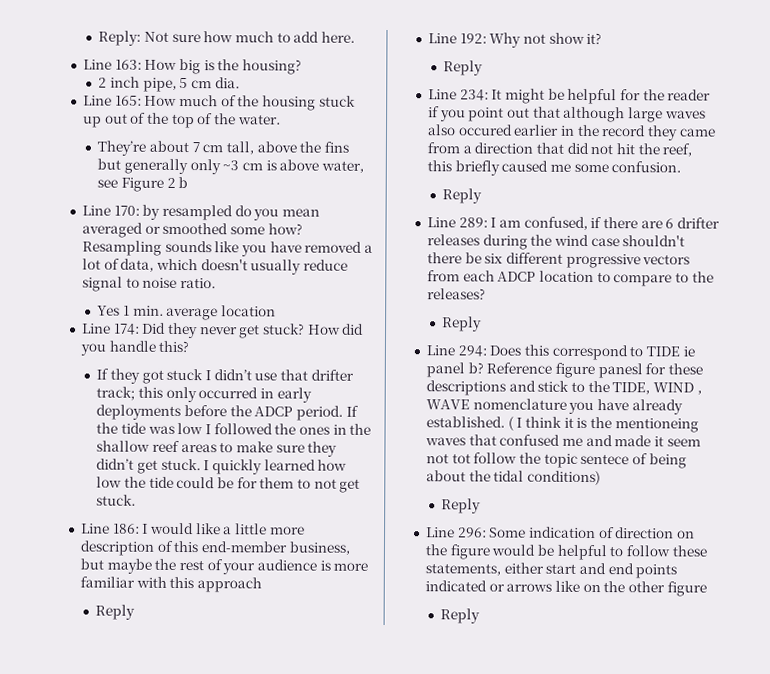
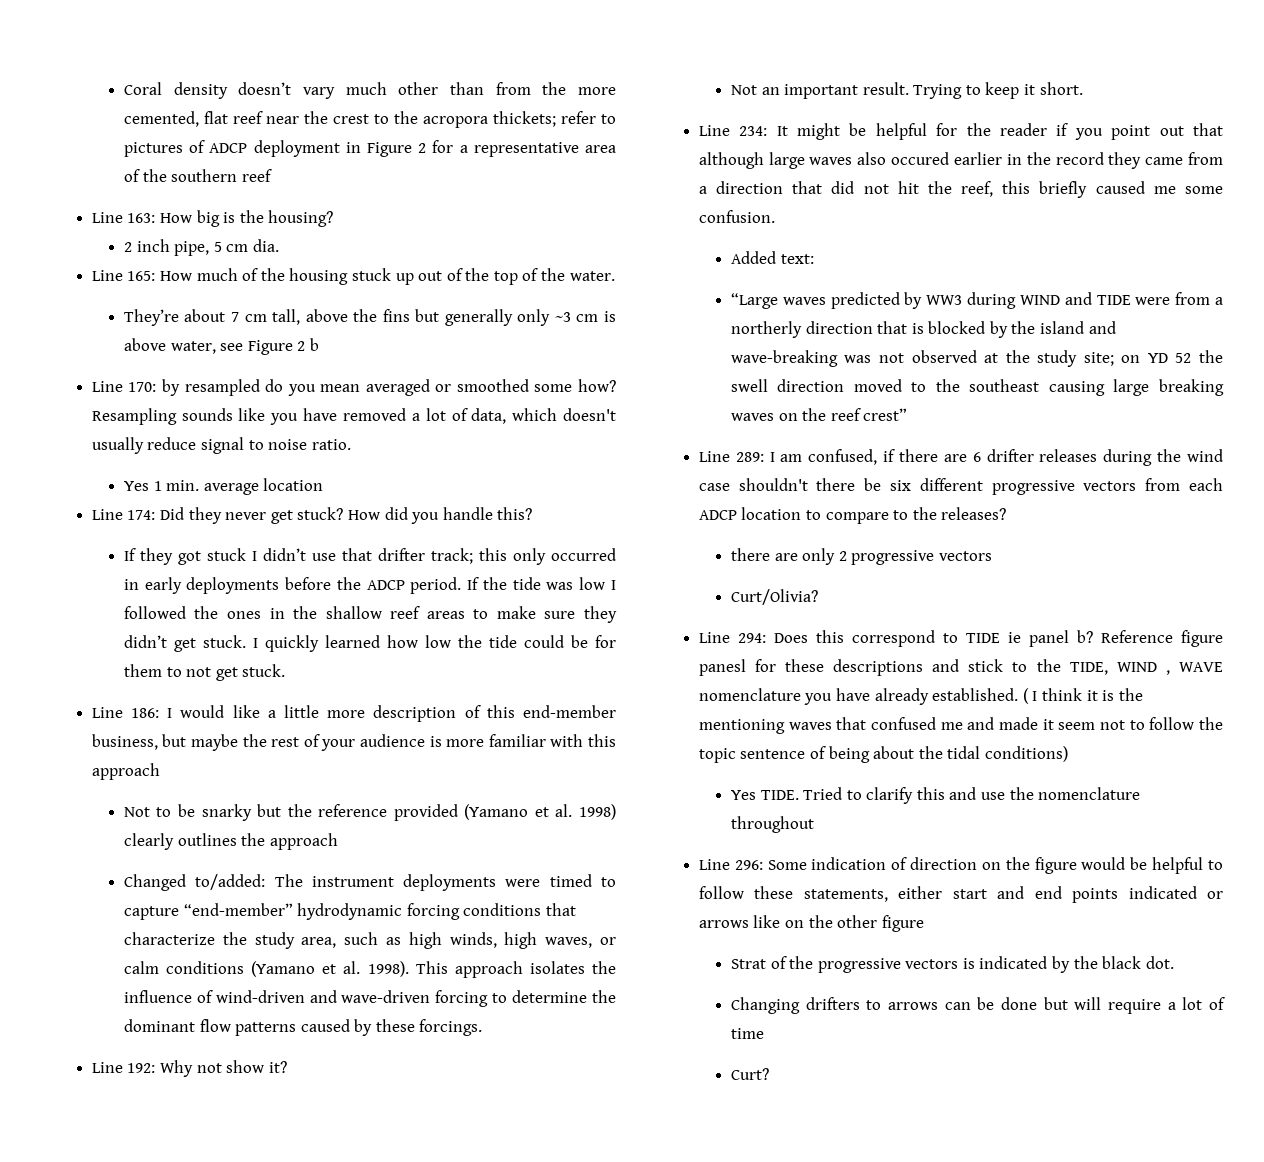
- Reply: Not sure how much to add here.
+ Coral density doesn’t vary much other than from the more cemented, flat reef near the crest to the acropora thickets; refer to pictures of ADCP deployment in Figure 2 for a representative area of the southern reef
  Line 186: I would like a little more description of this end-member business, but maybe the rest of your audience is more familiar with this approach
- Reply
+ Not to be snarky but the reference provided (Yamano et al. 1998) clearly outlines the approach
+ Changed to/added: The instrument deployments were timed to capture “end-member” hydrodynamic forcing conditions that characterize the study area, such as high winds, high waves, or calm conditions (Yamano et al. 1998). This approach isolates the influence of wind-driven and wave-driven forcing to determine the dominant flow patterns caused by these forcings.
  Line 192: Why not show it?
- Reply
+ Not an important result. Trying to keep it short.
  Line 234: It might be helpful for the reader if you point out that although large waves also occured earlier in the record they came from a direction that did not hit the reef, this briefly caused me some confusion.
- Reply
+ Added text:
+ “Large waves predicted by WW3 during WIND and TIDE were from a northerly direction that is blocked by the island and wave-breaking was not observed at the study site; on YD 52 the swell direction moved to the southeast causing large breaking waves on the reef crest”
  Line 289: I am confused, if there are 6 drifter releases during the wind case shouldn't there be six different progressive vectors from each ADCP location to compare to the releases?
- Reply
+ there are only 2 progressive vectors
+ Curt/Olivia?
- ( I think it is the mentioneing waves that confused me and made it seem not tot follow the topic sentece of being about the tidal conditions)
- Reply
+ ( I think it is the mentioning waves that confused me and made it seem not to follow the topic sentence of being about the tidal conditions)
+ Yes TIDE. Tried to clarify this and use the nomenclature throughout
  Line 296: Some indication of direction on the figure would be helpful to follow these statements, either start and end points indicated or arrows like on the other figure
- Reply
+ Strat of the progressive vectors is indicated by the black dot.
+ Changing drifters to arrows can be done but will require a lot of time
+ Curt?

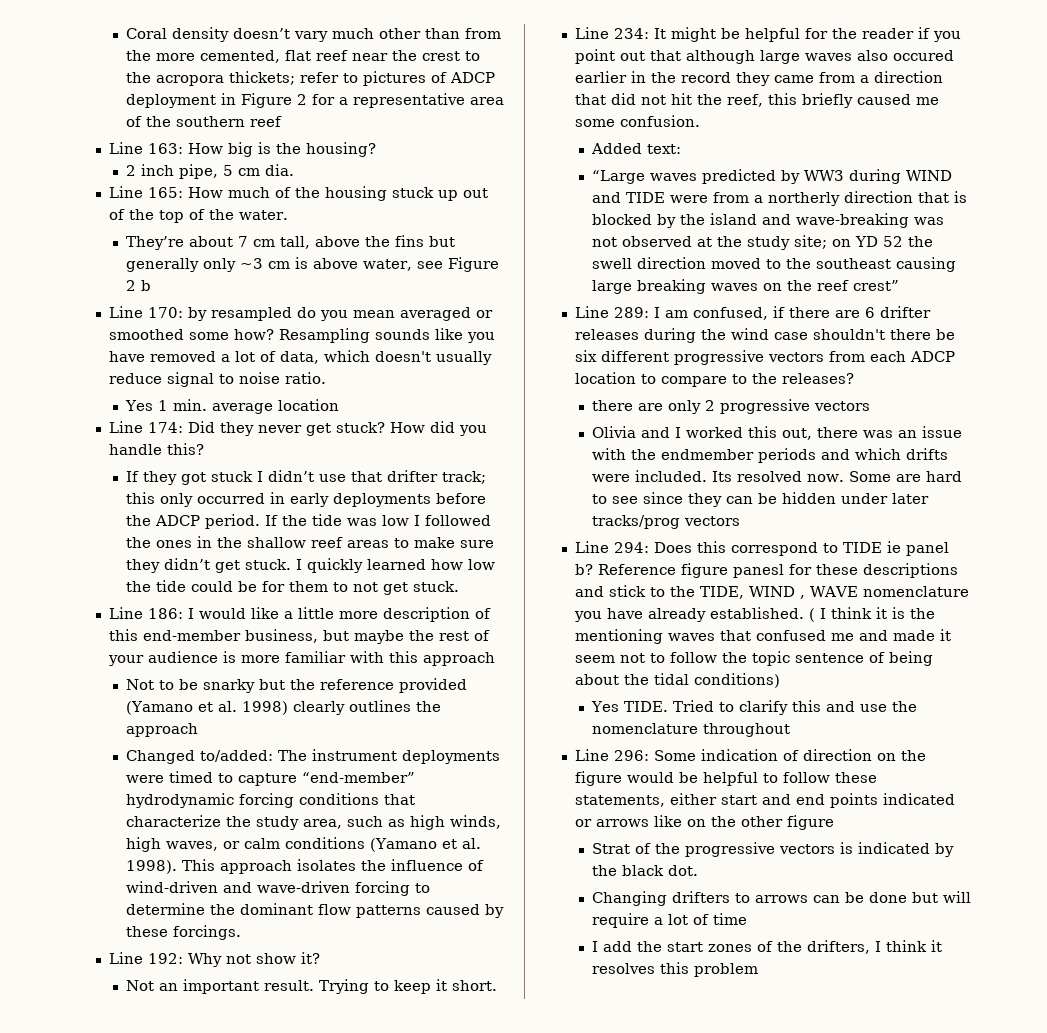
- Curt/Olivia?
+ Olivia and I worked this out, there was an issue with the endmember periods and which drifts were included. Its resolved now. Some are hard to see since they can be hidden under later tracks/prog vectors
- Curt?
+ I add the start zones of the drifters, I think it resolves this problem

